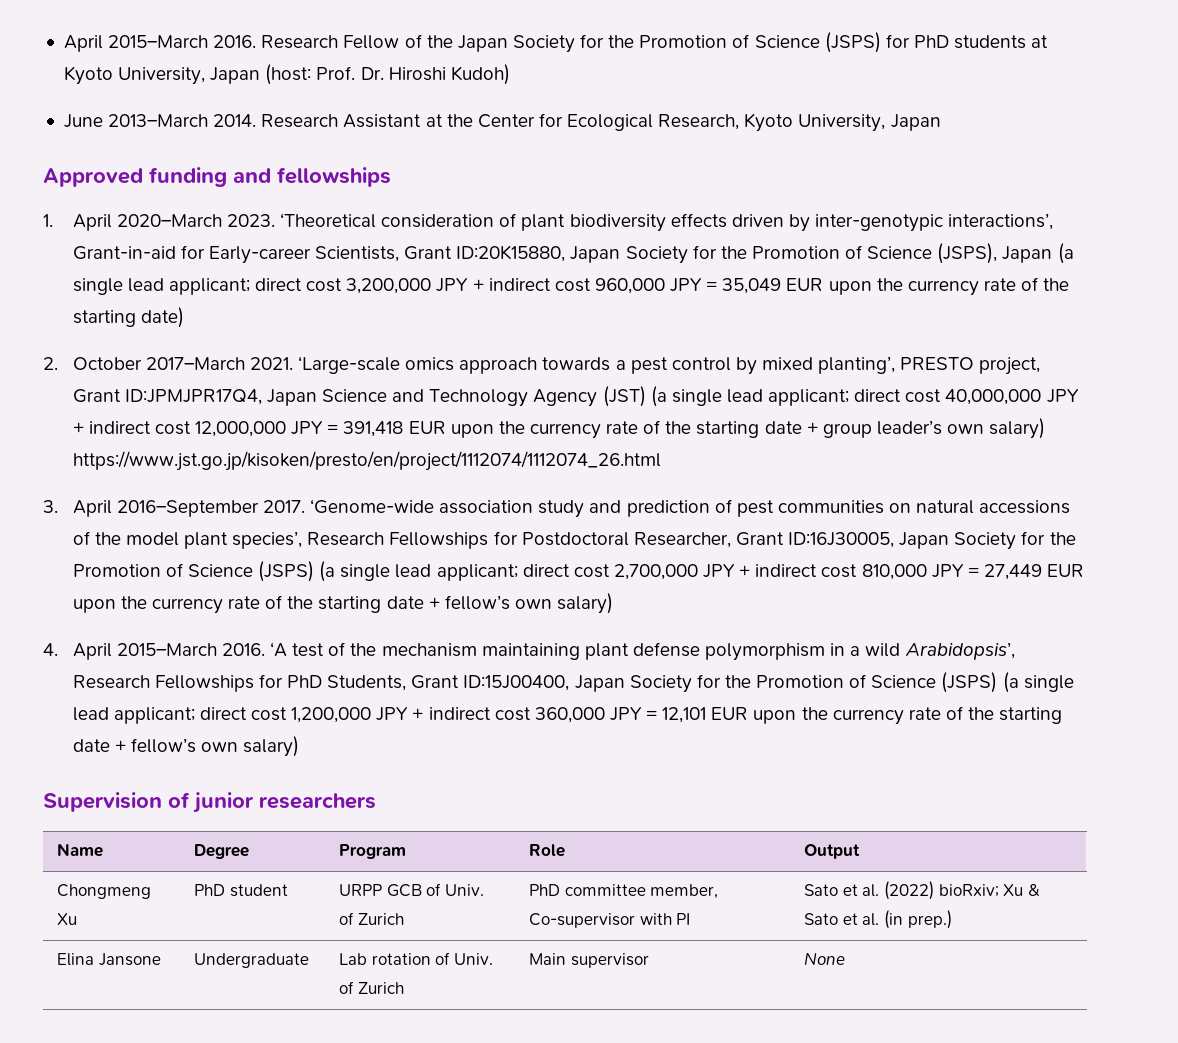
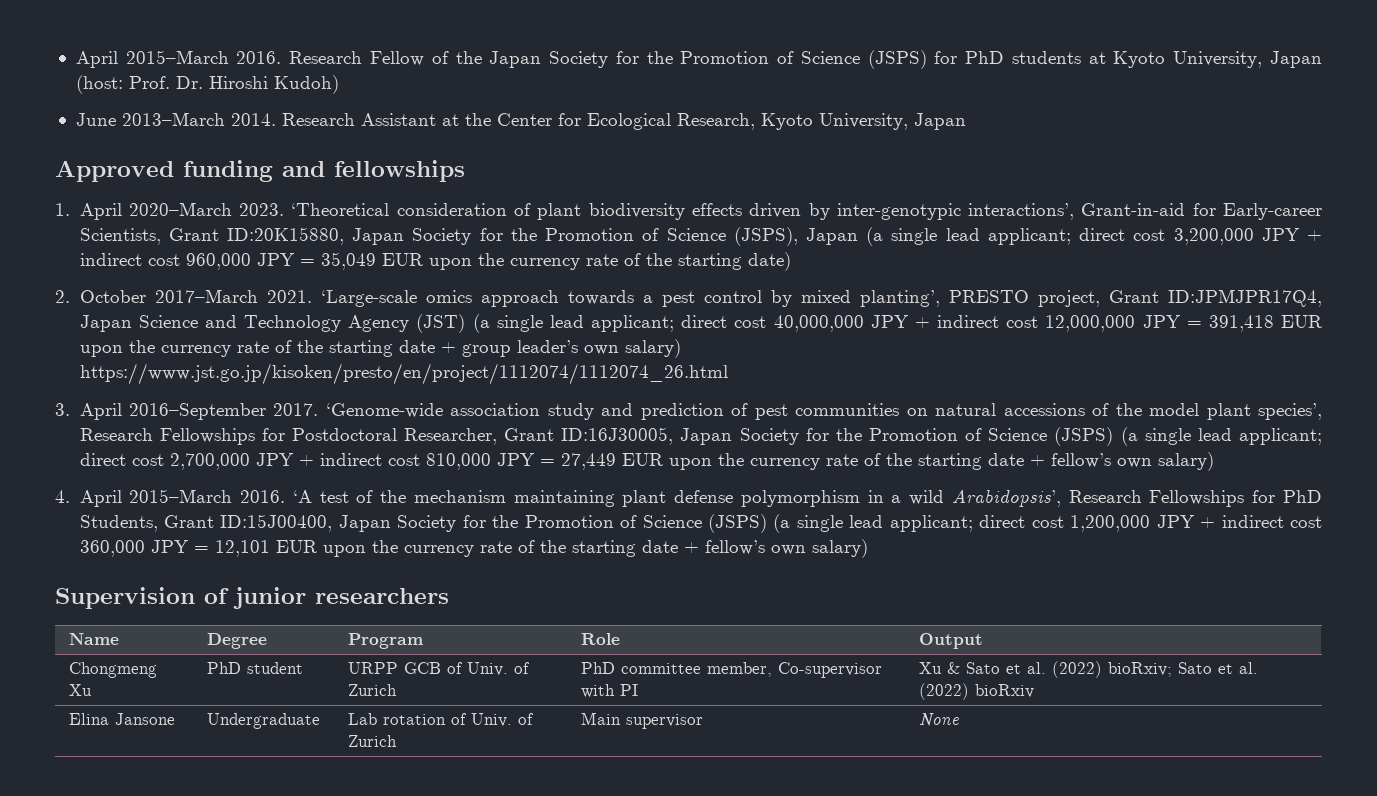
- Chongmeng Xu | PhD student | URPP GCB of Univ. of Zurich | PhD committee member, Co-supervisor with PI | Sato et al. (2022) bioRxiv; Xu & Sato et al. (in prep.)
+ Chongmeng Xu | PhD student | URPP GCB of Univ. of Zurich | PhD committee member, Co-supervisor with PI | Xu & Sato et al. (2022) bioRxiv; Sato et al. (2022) bioRxiv

